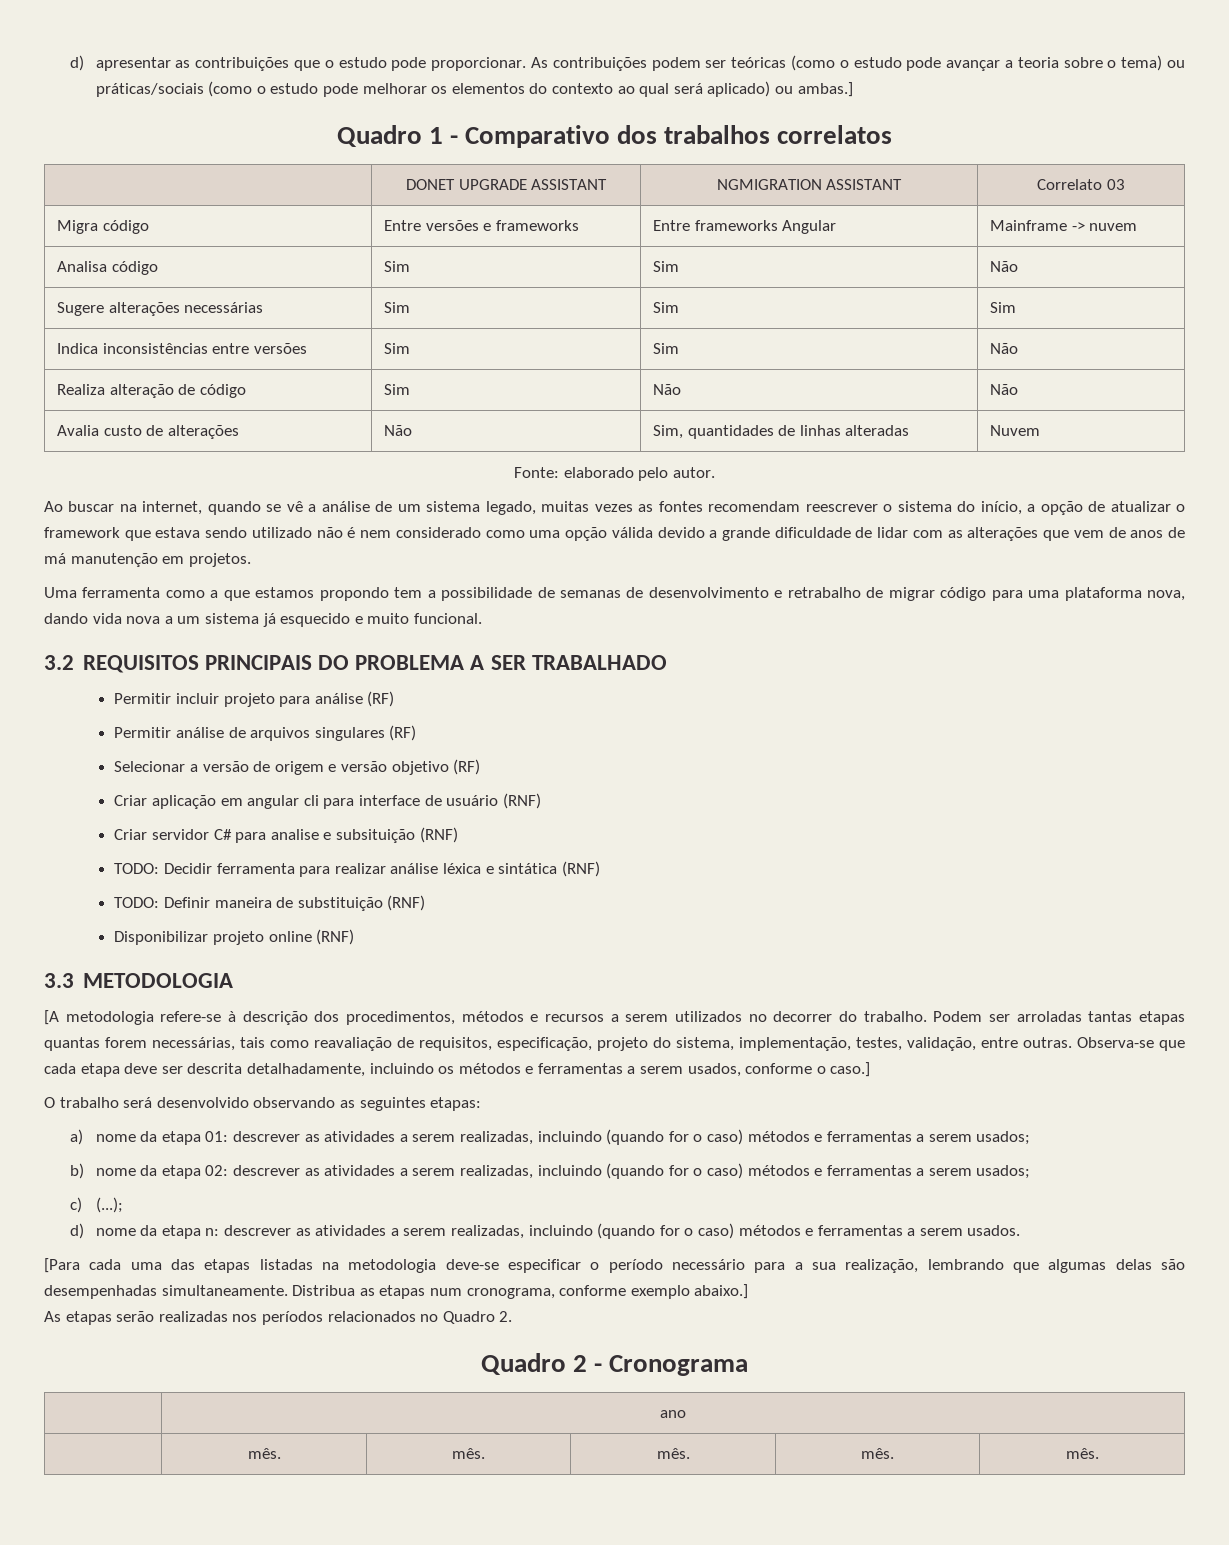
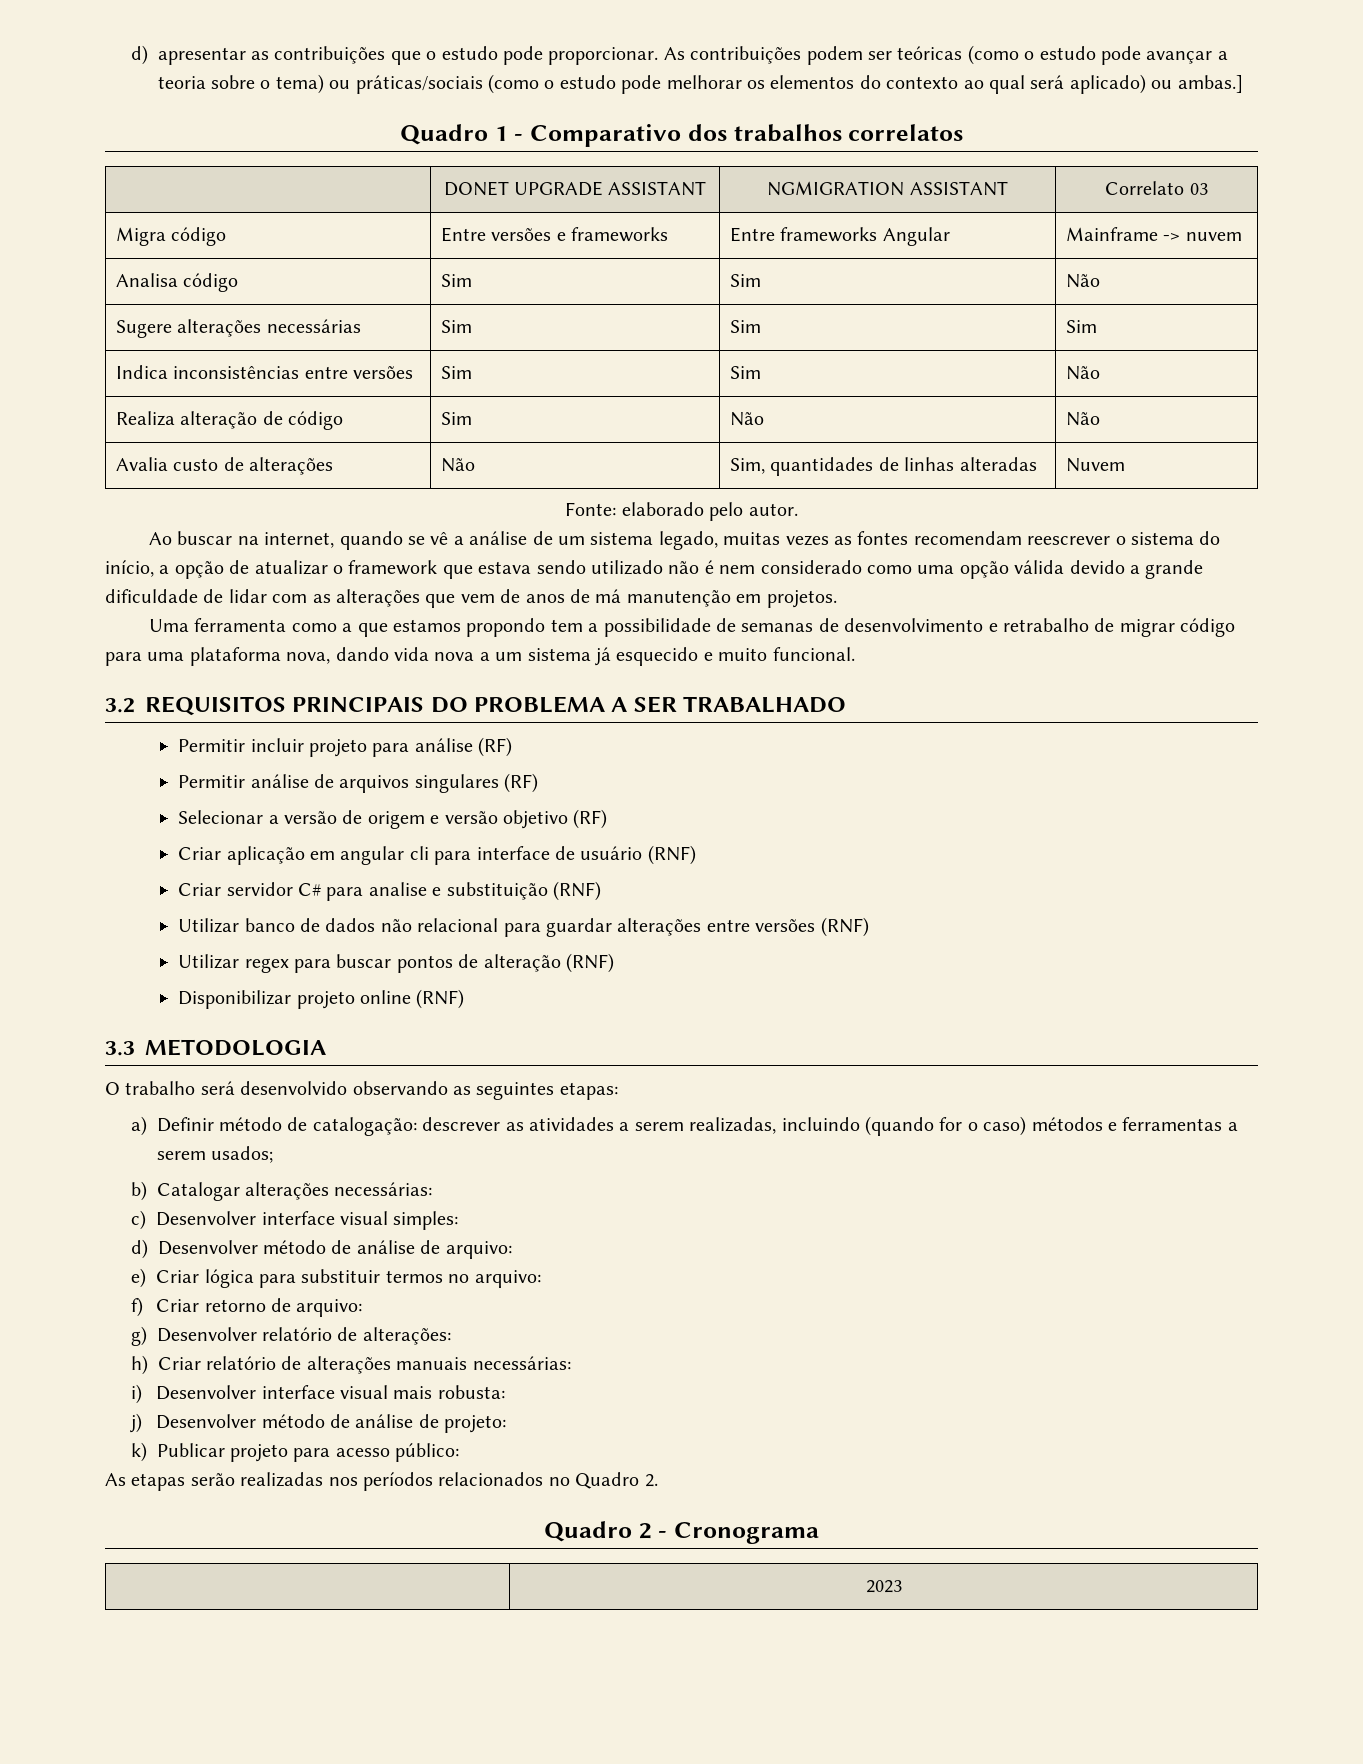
- Criar servidor C# para analise e subsituição (RNF)
- TODO: Decidir ferramenta para realizar análise léxica e sintática (RNF)
- TODO: Definir maneira de substituição (RNF)
+ Criar servidor C# para analise e substituição (RNF)
+ Utilizar banco de dados não relacional para guardar alterações entre versões (RNF)
+ Utilizar regex para buscar pontos de alteração (RNF)
- [A metodologia refere-se à descrição dos procedimentos, métodos e recursos a serem utilizados no decorrer do trabalho. Podem ser arroladas tantas etapas quantas forem necessárias, tais como reavaliação de requisitos, especificação, projeto do sistema, implementação, testes, validação, entre outras. Observa-se que cada etapa deve ser descrita detalhadamente, incluindo os métodos e ferramentas a serem usados, conforme o caso.]
- a) nome da etapa 01: descrever as atividades a serem realizadas, incluindo (quando for o caso) métodos e ferramentas a serem usados;
+ a) Definir método de catalogação: descrever as atividades a serem realizadas, incluindo (quando for o caso) métodos e ferramentas a serem usados;
- b) nome da etapa 02: descrever as atividades a serem realizadas, incluindo (quando for o caso) métodos e ferramentas a serem usados;
- c) (...);
- d) nome da etapa n: descrever as atividades a serem realizadas, incluindo (quando for o caso) métodos e ferramentas a serem usados.
- [Para cada uma das etapas listadas na metodologia deve-se especificar o período necessário para a sua realização, lembrando que algumas delas são desempenhadas simultaneamente. Distribua as etapas num cronograma, conforme exemplo abaixo.]
+ b) Catalogar alterações necessárias:
+ c) Desenvolver interface visual simples:
+ d) Desenvolver método de análise de arquivo:
+ e) Criar lógica para substituir termos no arquivo:
+ f) Criar retorno de arquivo:
+ g) Desenvolver relatório de alterações:
+ h) Criar relatório de alterações manuais necessárias:
+ i) Desenvolver interface visual mais robusta:
+ j) Desenvolver método de análise de projeto:
+ k) Publicar projeto para acesso público:
- | ano
- | mês. | mês. | mês. | mês. | mês.
+ | 2023

